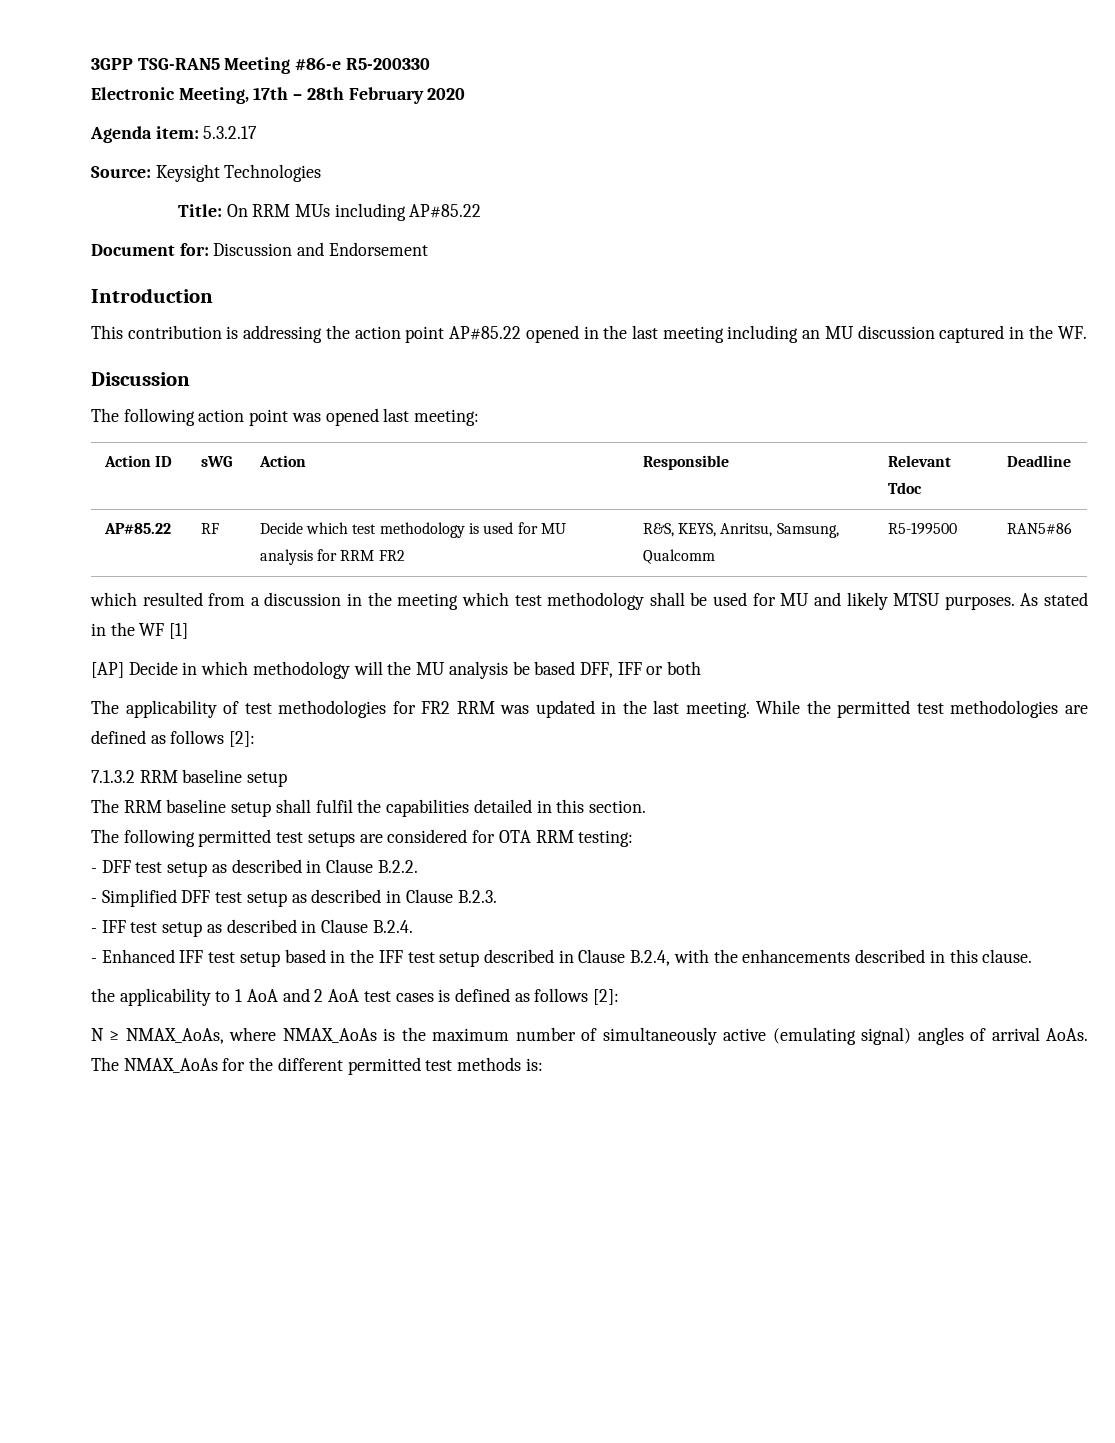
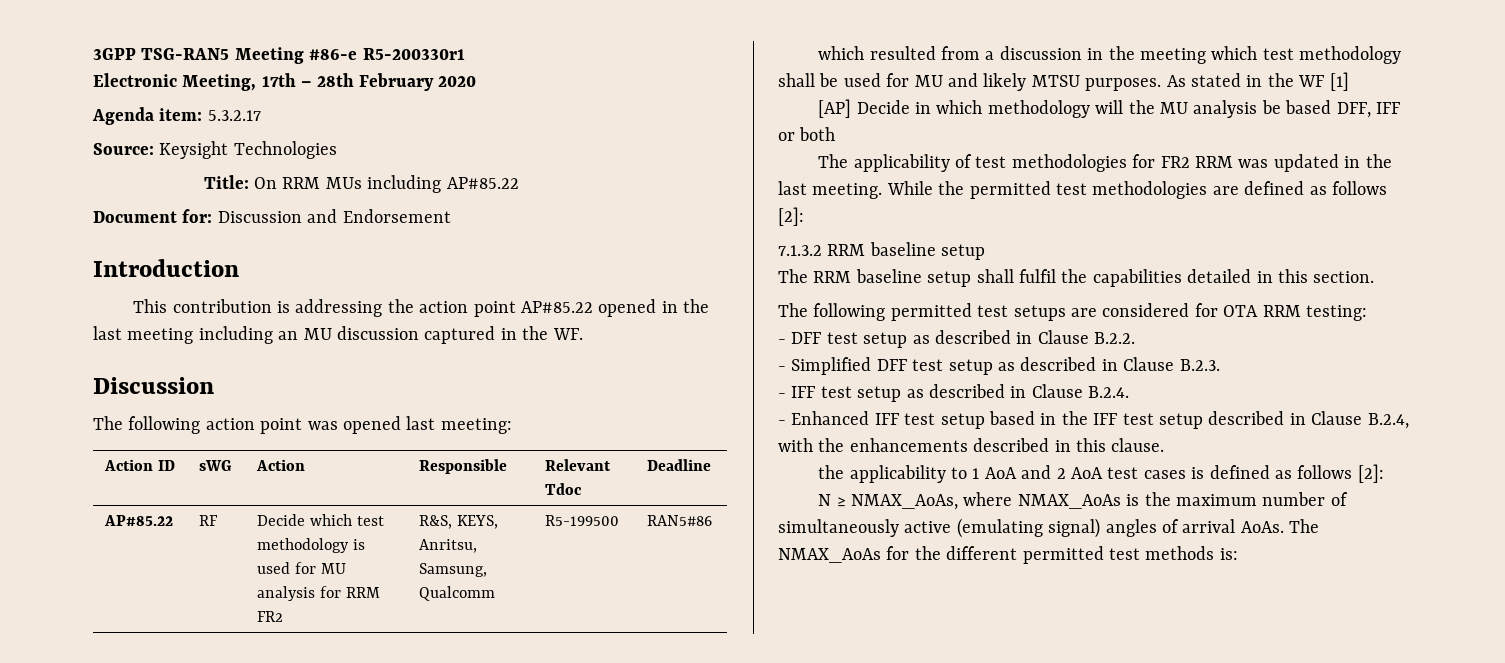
- 3GPP TSG-RAN5 Meeting #86-e R5-200330
+ 3GPP TSG-RAN5 Meeting #86-e R5-200330r1

